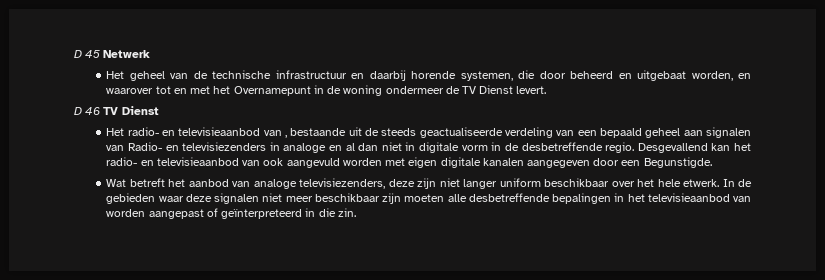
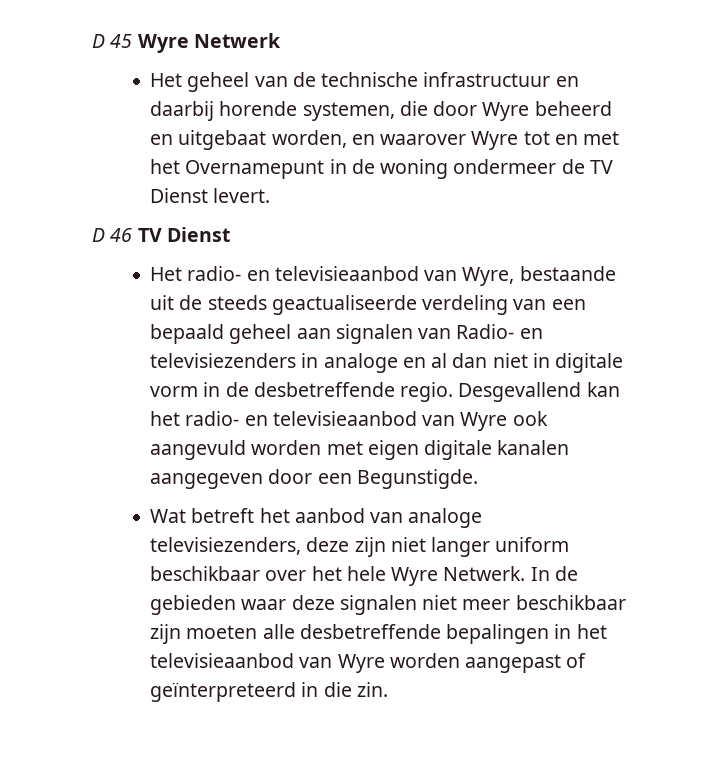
- D 45 Netwerk
+ D 45 Wyre Netwerk
- Het geheel van de technische infrastructuur en daarbij horende systemen, die door beheerd en uitgebaat worden, en waarover tot en met het Overnamepunt in de woning ondermeer de TV Dienst levert.
+ Het geheel van de technische infrastructuur en daarbij horende systemen, die door Wyre beheerd en uitgebaat worden, en waarover Wyre tot en met het Overnamepunt in de woning ondermeer de TV Dienst levert.
- Het radio- en televisieaanbod van , bestaande uit de steeds geactualiseerde verdeling van een bepaald geheel aan signalen van Radio- en televisiezenders in analoge en al dan niet in digitale vorm in de desbetreffende regio.
+ Het radio- en televisieaanbod van Wyre, bestaande uit de steeds geactualiseerde verdeling van een bepaald geheel aan signalen van Radio- en televisiezenders in analoge en al dan niet in digitale vorm in de desbetreffende regio.
- Desgevallend kan het radio- en televisieaanbod van ook aangevuld worden met eigen digitale kanalen aangegeven door een Begunstigde.
+ Desgevallend kan het radio- en televisieaanbod van Wyre ook aangevuld worden met eigen digitale kanalen aangegeven door een Begunstigde.
- Wat betreft het aanbod van analoge televisiezenders, deze zijn niet langer uniform beschikbaar over het hele etwerk.
+ Wat betreft het aanbod van analoge televisiezenders, deze zijn niet langer uniform beschikbaar over het hele Wyre Netwerk.
- In de gebieden waar deze signalen niet meer beschikbaar zijn moeten alle desbetreffende bepalingen in het televisieaanbod van worden aangepast of geïnterpreteerd in die zin.
+ In de gebieden waar deze signalen niet meer beschikbaar zijn moeten alle desbetreffende bepalingen in het televisieaanbod van Wyre worden aangepast of geïnterpreteerd in die zin.

